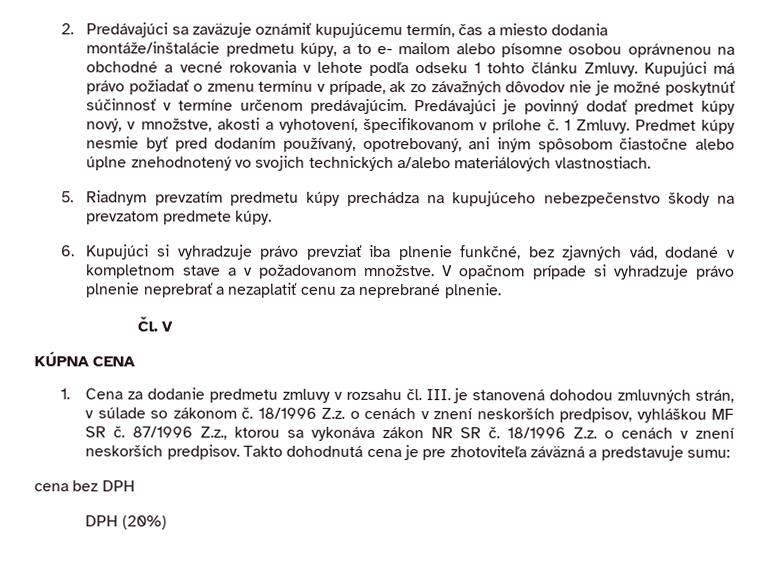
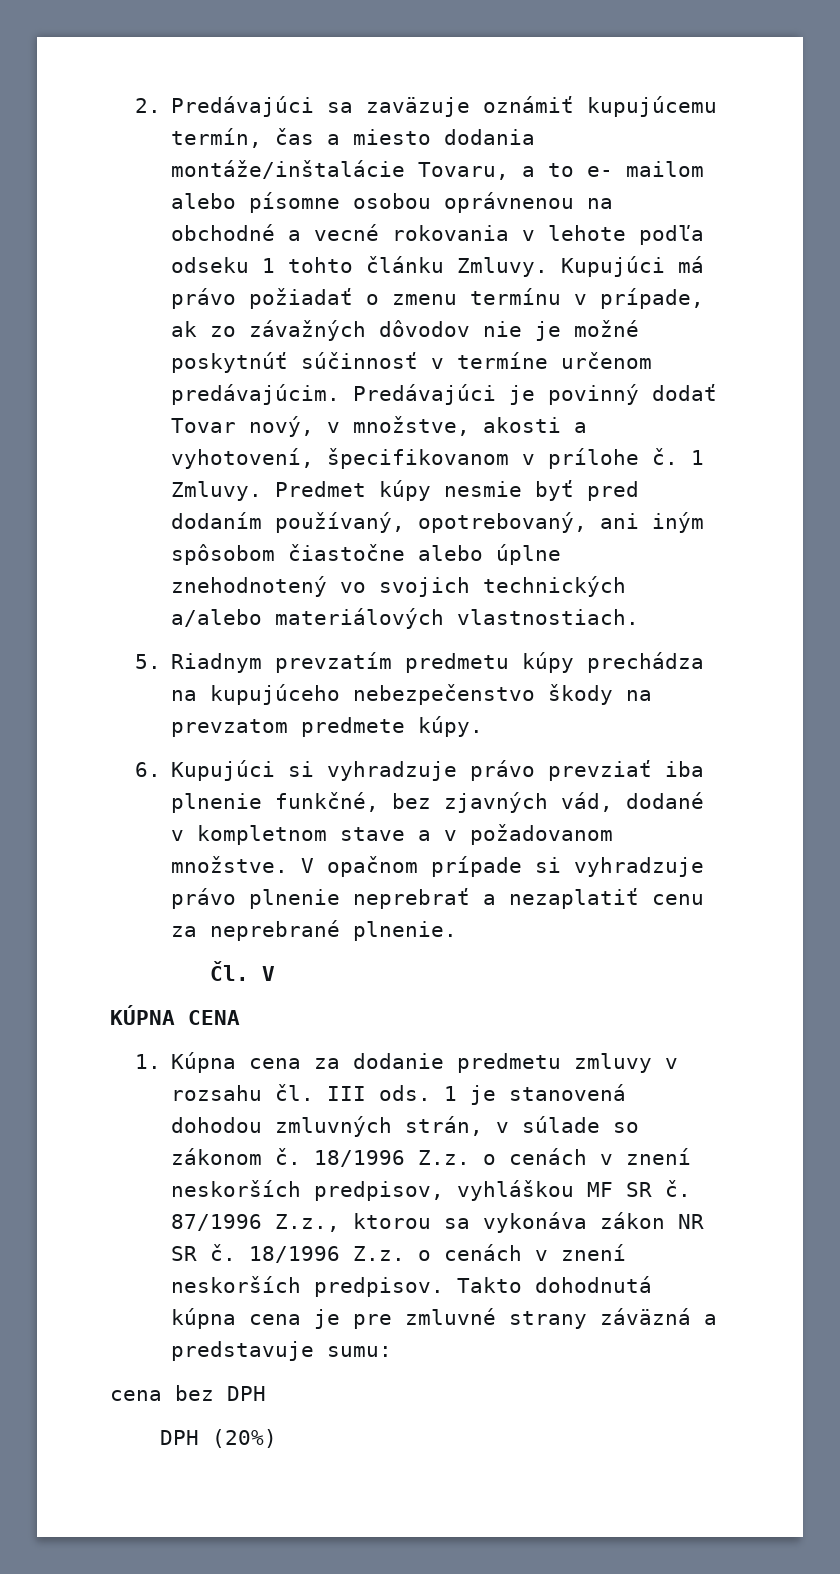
- 2. Predávajúci sa zaväzuje oznámiť kupujúcemu termín, čas a miesto dodania montáže/inštalácie predmetu kúpy, a to e- mailom alebo písomne osobou oprávnenou na obchodné a vecné rokovania v lehote podľa odseku 1 tohto článku Zmluvy.
+ 2. Predávajúci sa zaväzuje oznámiť kupujúcemu termín, čas a miesto dodania montáže/inštalácie Tovaru, a to e- mailom alebo písomne osobou oprávnenou na obchodné a vecné rokovania v lehote podľa odseku 1 tohto článku Zmluvy.
- Predávajúci je povinný dodať predmet kúpy nový, v množstve, akosti a vyhotovení, špecifikovanom v prílohe č.
+ Predávajúci je povinný dodať Tovar nový, v množstve, akosti a vyhotovení, špecifikovanom v prílohe č.
- 1. Cena za dodanie predmetu zmluvy v rozsahu čl. III. je stanovená dohodou zmluvných strán, v súlade so zákonom č.
+ 1. Kúpna cena za dodanie predmetu zmluvy v rozsahu čl. III ods. 1 je stanovená dohodou zmluvných strán, v súlade so zákonom č.
- Takto dohodnutá cena je pre zhotoviteľa záväzná a predstavuje sumu:
+ Takto dohodnutá kúpna cena je pre zmluvné strany záväzná a predstavuje sumu:

